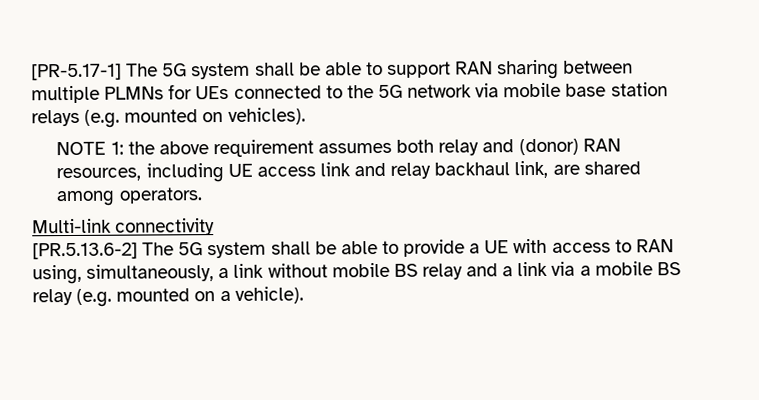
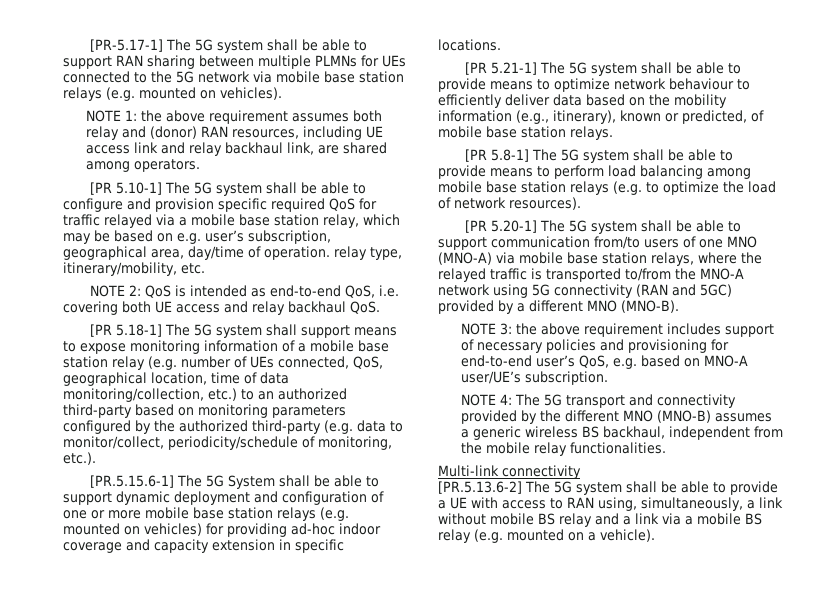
+ [PR 5.10-1] The 5G system shall be able to configure and provision specific required QoS for traffic relayed via a mobile base station relay, which may be based on e.g. user’s subscription, geographical area, day/time of operation. relay type, itinerary/mobility, etc.
+ NOTE 2: QoS is intended as end-to-end QoS, i.e. covering both UE access and relay backhaul QoS.
+ [PR 5.18-1] The 5G system shall support means to expose monitoring information of a mobile base station relay (e.g. number of UEs connected, QoS, geographical location, time of data monitoring/collection, etc.) to an authorized third-party based on monitoring parameters configured by the authorized third-party (e.g. data to monitor/collect, periodicity/schedule of monitoring, etc.).
+ [PR.5.15.6-1] The 5G System shall be able to support dynamic deployment and configuration of one or more mobile base station relays (e.g. mounted on vehicles) for providing ad-hoc indoor coverage and capacity extension in specific locations.
+ [PR 5.21-1] The 5G system shall be able to provide means to optimize network behaviour to efficiently deliver data based on the mobility information (e.g., itinerary), known or predicted, of mobile base station relays.
+ [PR 5.8-1] The 5G system shall be able to provide means to perform load balancing among mobile base station relays (e.g. to optimize the load of network resources).
+ [PR 5.20-1] The 5G system shall be able to support communication from/to users of one MNO (MNO-A) via mobile base station relays, where the relayed traffic is transported to/from the MNO-A network using 5G connectivity (RAN and 5GC) provided by a different MNO (MNO-B).
+ NOTE 3: the above requirement includes support of necessary policies and provisioning for end-to-end user’s QoS, e.g. based on MNO-A user/UE’s subscription.
+ NOTE 4: The 5G transport and connectivity provided by the different MNO (MNO-B) assumes a generic wireless BS backhaul, independent from the mobile relay functionalities.

